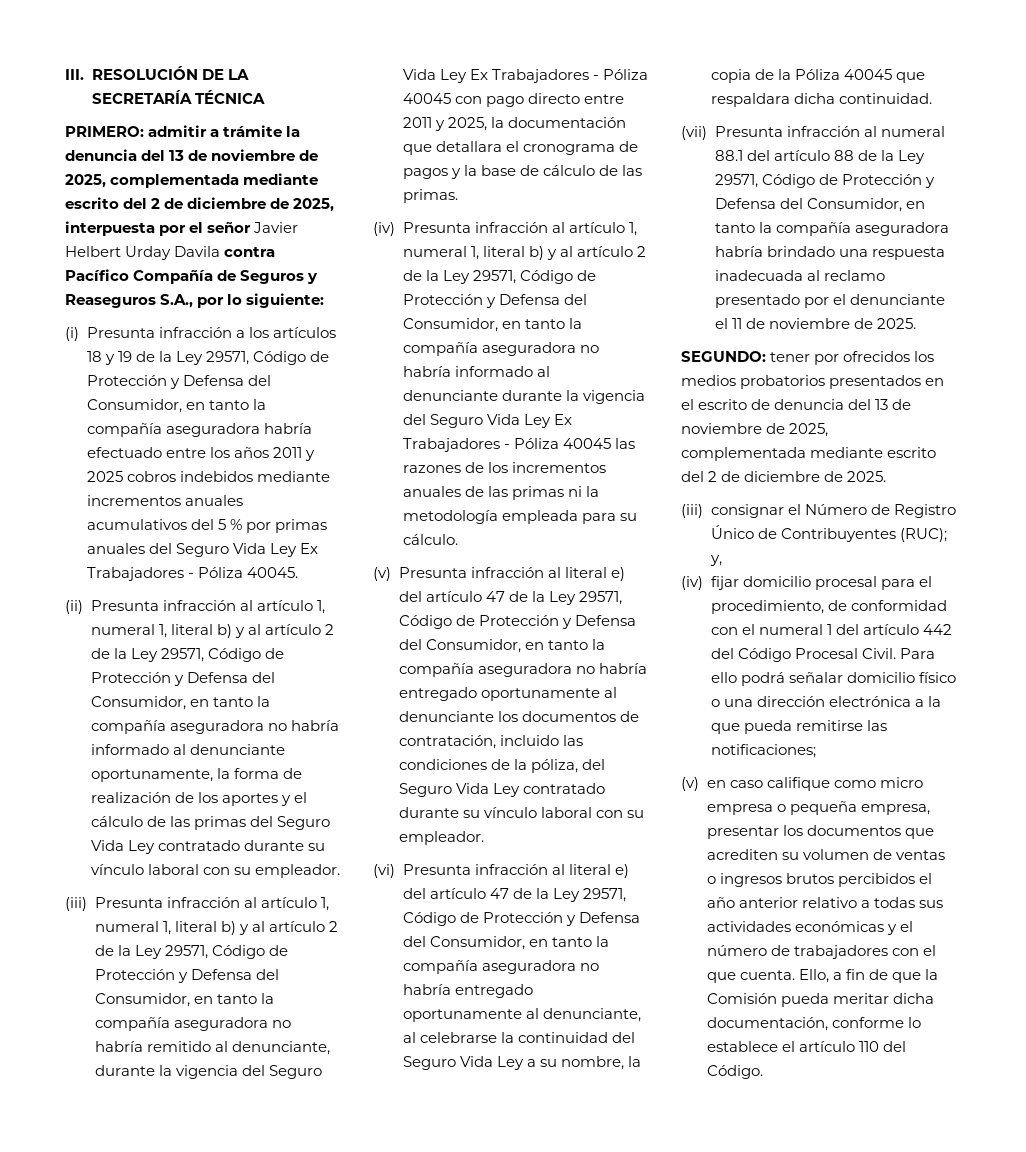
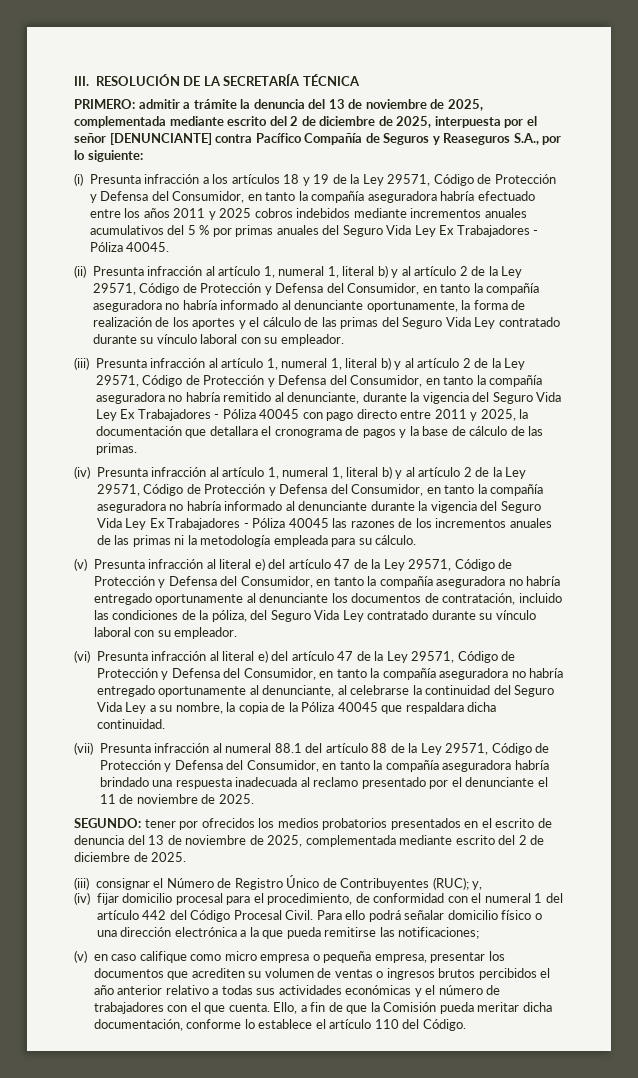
- PRIMERO: admitir a trámite la denuncia del 13 de noviembre de 2025, complementada mediante escrito del 2 de diciembre de 2025, interpuesta por el señor Javier Helbert Urday Davila contra Pacífico Compañía de Seguros y Reaseguros S.A., por lo siguiente:
+ PRIMERO: admitir a trámite la denuncia del 13 de noviembre de 2025, complementada mediante escrito del 2 de diciembre de 2025, interpuesta por el señor [DENUNCIANTE] contra Pacífico Compañía de Seguros y Reaseguros S.A., por lo siguiente:

